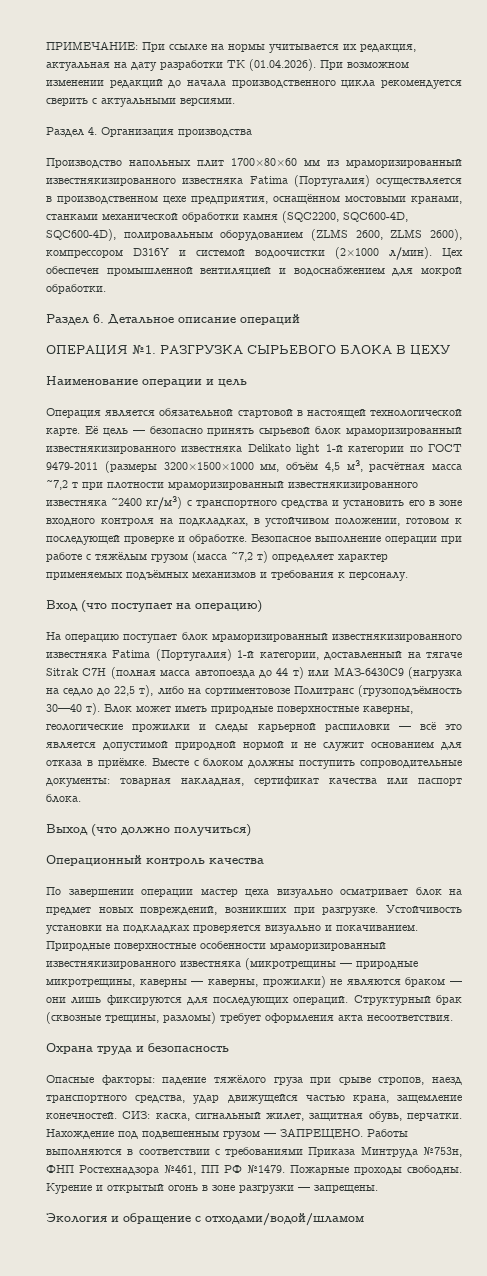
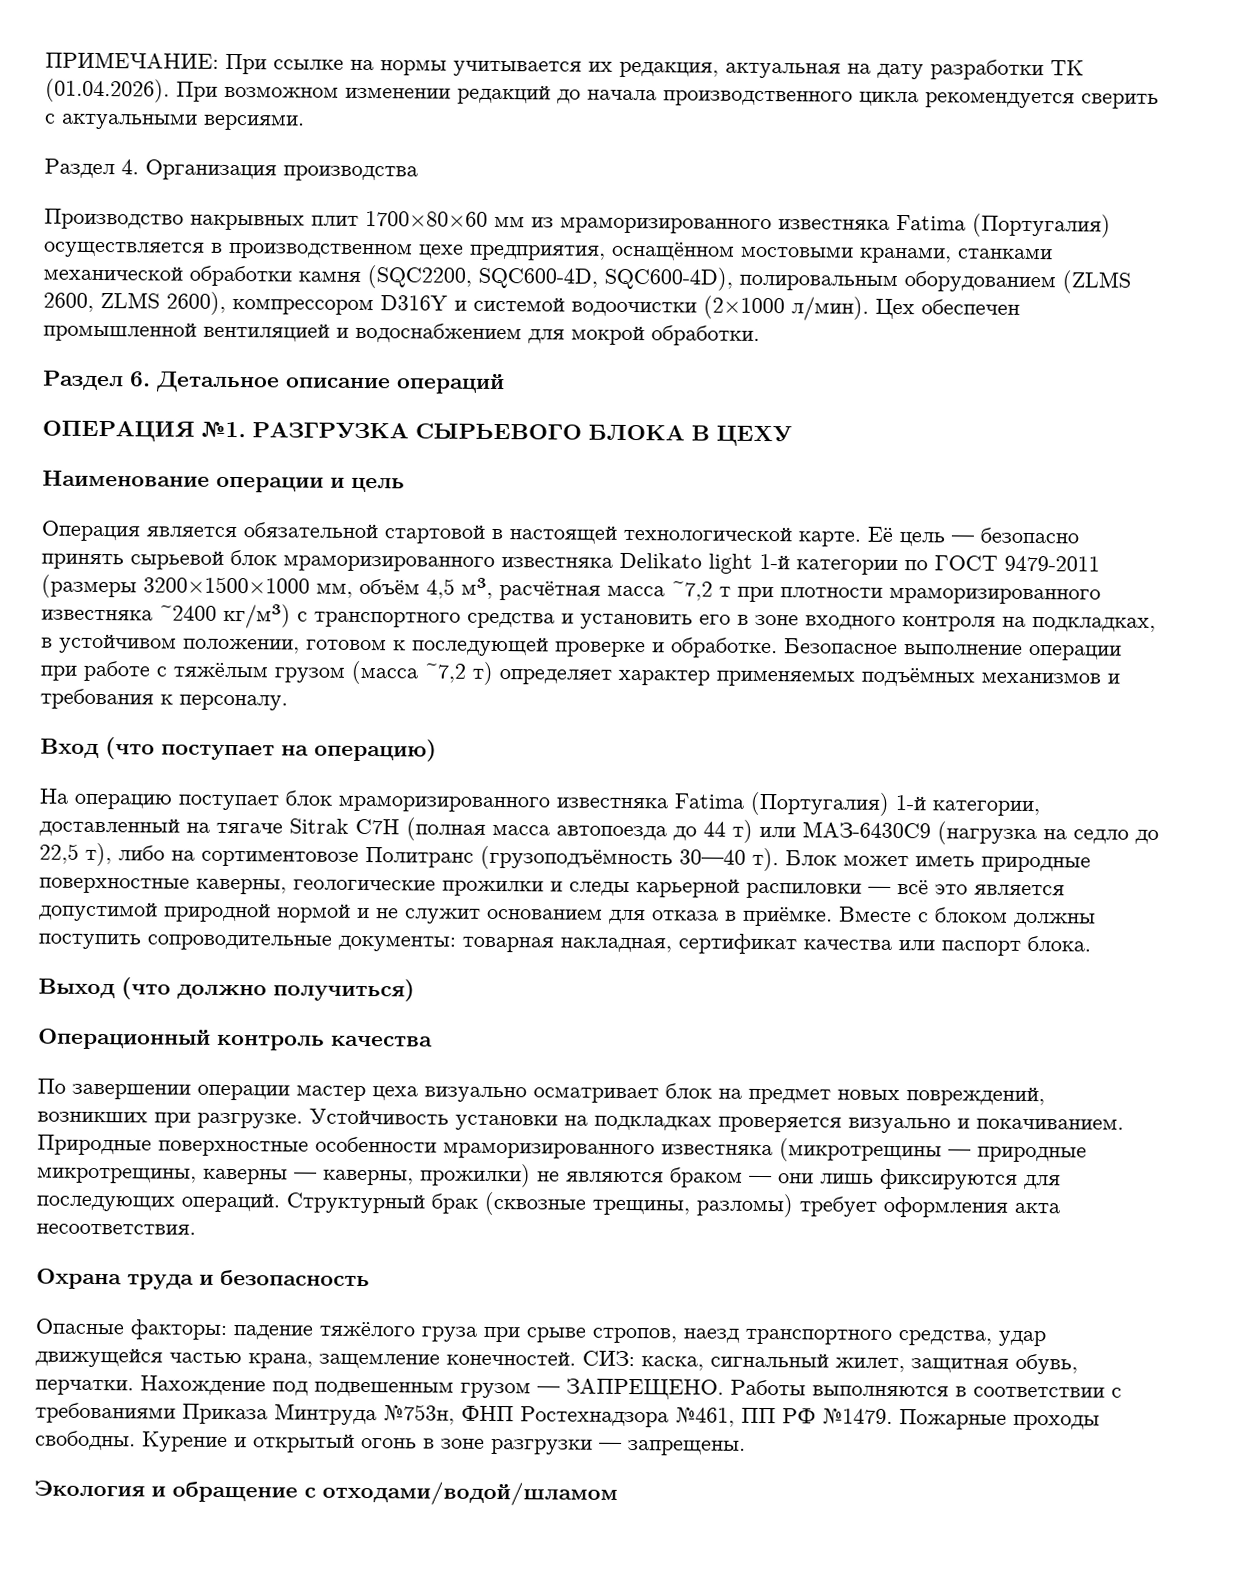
- Производство напольных плит 1700×80×60 мм из мраморизированный известнякизированного известняка Fatima (Португалия) осуществляется в производственном цехе предприятия, оснащённом мостовыми кранами, станками механической обработки камня (SQC2200, SQC600-4D, SQC600-4D), полировальным оборудованием (ZLMS 2600, ZLMS 2600), компрессором D316Y и системой водоочистки (2×1000 л/мин).
+ Производство накрывных плит 1700×80×60 мм из мраморизированного известняка Fatima (Португалия) осуществляется в производственном цехе предприятия, оснащённом мостовыми кранами, станками механической обработки камня (SQC2200, SQC600-4D, SQC600-4D), полировальным оборудованием (ZLMS 2600, ZLMS 2600), компрессором D316Y и системой водоочистки (2×1000 л/мин).
- Её цель — безопасно принять сырьевой блок мраморизированный известнякизированного известняка Delikato light 1-й категории по ГОСТ 9479-2011 (размеры 3200×1500×1000 мм, объём 4,5 м³, расчётная масса ~7,2 т при плотности мраморизированный известнякизированного известняка ~2400 кг/м³) с транспортного средства и установить его в зоне входного контроля на подкладках, в устойчивом положении, готовом к последующей проверке и обработке.
+ Её цель — безопасно принять сырьевой блок мраморизированного известняка Delikato light 1-й категории по ГОСТ 9479-2011 (размеры 3200×1500×1000 мм, объём 4,5 м³, расчётная масса ~7,2 т при плотности мраморизированного известняка ~2400 кг/м³) с транспортного средства и установить его в зоне входного контроля на подкладках, в устойчивом положении, готовом к последующей проверке и обработке.
- На операцию поступает блок мраморизированный известнякизированного известняка Fatima (Португалия) 1-й категории, доставленный на тягаче Sitrak C7H (полная масса автопоезда до 44 т) или МАЗ-6430С9 (нагрузка на седло до 22,5 т), либо на сортиментовозе Политранс (грузоподъёмность 30—40 т).
+ На операцию поступает блок мраморизированного известняка Fatima (Португалия) 1-й категории, доставленный на тягаче Sitrak C7H (полная масса автопоезда до 44 т) или МАЗ-6430С9 (нагрузка на седло до 22,5 т), либо на сортиментовозе Политранс (грузоподъёмность 30—40 т).
- Природные поверхностные особенности мраморизированный известнякизированного известняка (микротрещины — природные микротрещины, каверны — каверны, прожилки) не являются браком — они лишь фиксируются для последующих операций.
+ Природные поверхностные особенности мраморизированного известняка (микротрещины — природные микротрещины, каверны — каверны, прожилки) не являются браком — они лишь фиксируются для последующих операций.

